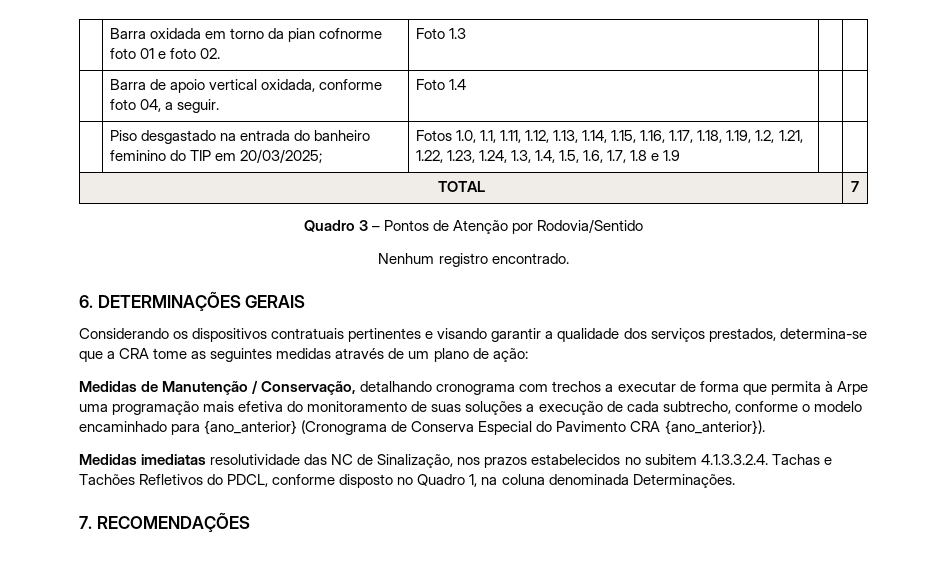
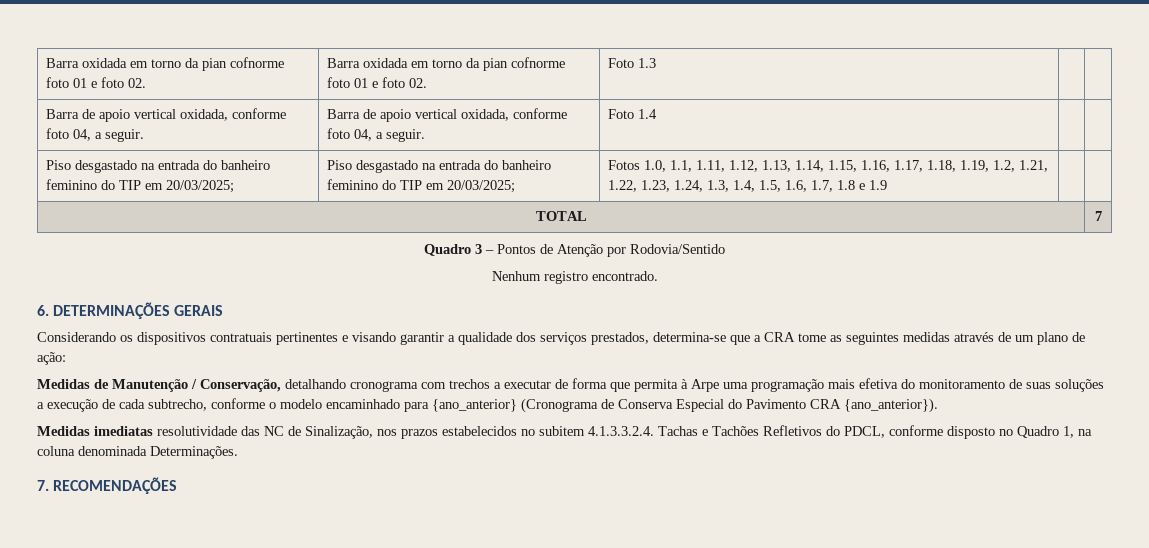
- | Barra oxidada em torno da pian cofnorme foto 01 e foto 02. | Foto 1.3 | |
+ Barra oxidada em torno da pian cofnorme foto 01 e foto 02. | Barra oxidada em torno da pian cofnorme foto 01 e foto 02. | Foto 1.3 | |
- | Barra de apoio vertical oxidada, conforme foto 04, a seguir. | Foto 1.4 | |
+ Barra de apoio vertical oxidada, conforme foto 04, a seguir. | Barra de apoio vertical oxidada, conforme foto 04, a seguir. | Foto 1.4 | |
+ Piso desgastado na entrada do banheiro feminino do TIP em 20/03/2025;

